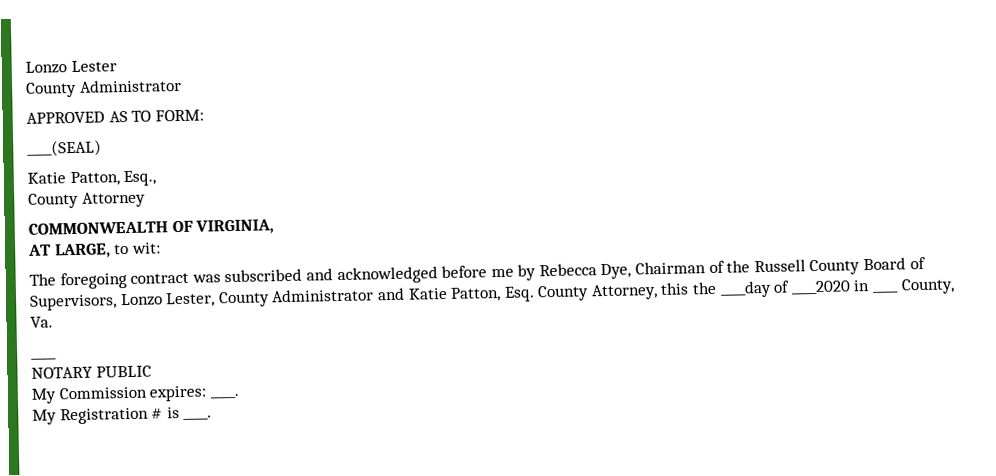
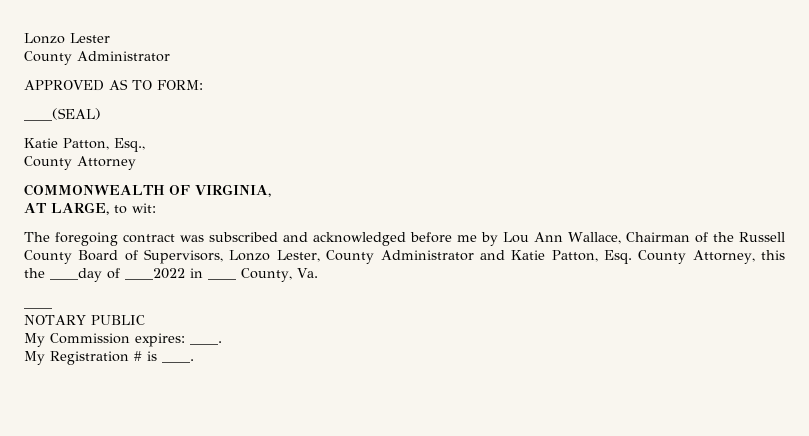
- The foregoing contract was subscribed and acknowledged before me by Rebecca Dye, Chairman of the Russell County Board of Supervisors, Lonzo Lester, County Administrator and Katie Patton, Esq. County Attorney, this the ____day of ____2020 in ____ County, Va.
+ The foregoing contract was subscribed and acknowledged before me by Lou Ann Wallace, Chairman of the Russell County Board of Supervisors, Lonzo Lester, County Administrator and Katie Patton, Esq. County Attorney, this the ____day of ____2022 in ____ County, Va.

